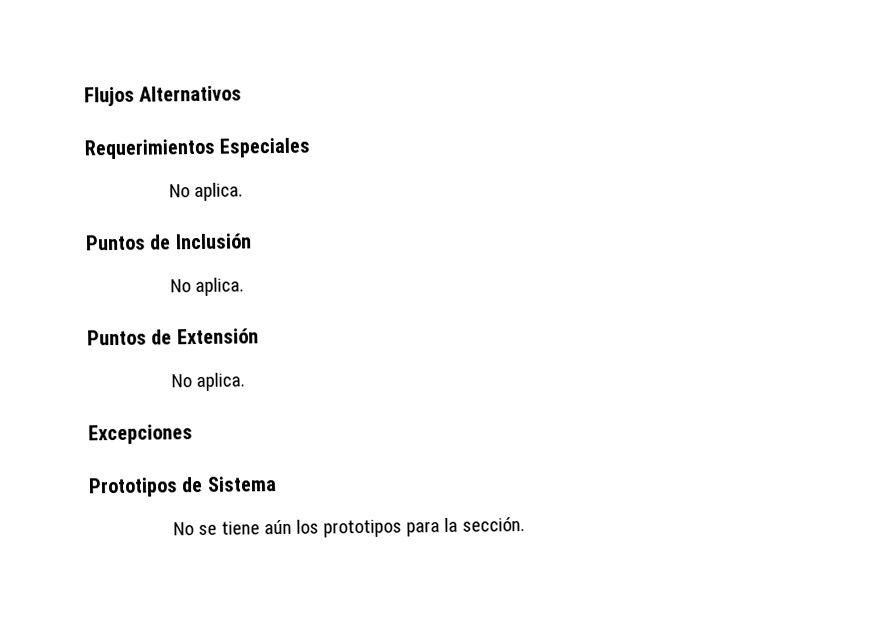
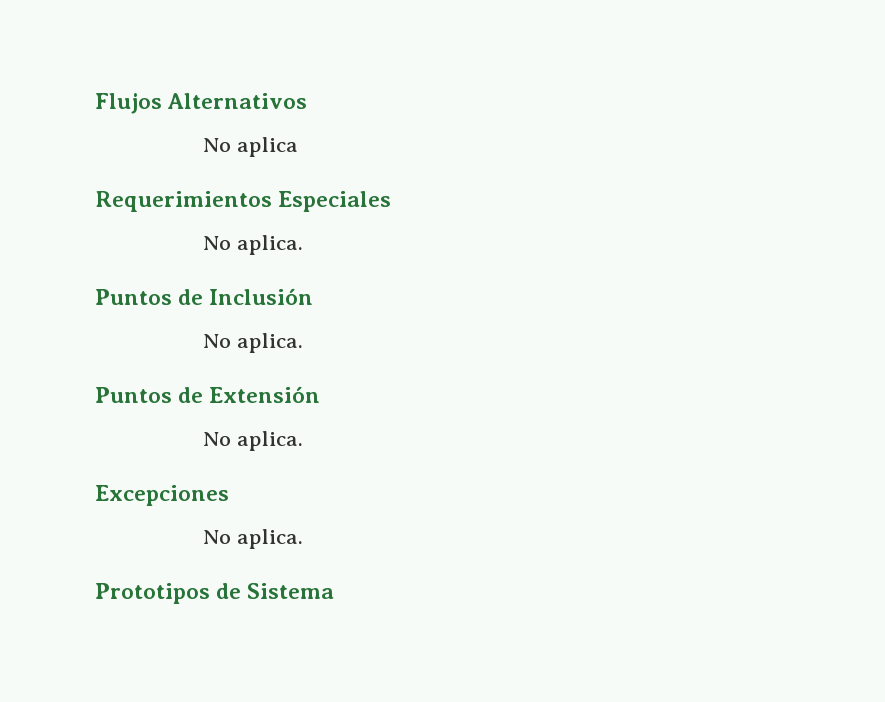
+ No aplica
  Excepciones
+ No aplica.
- No se tiene aún los prototipos para la sección.

